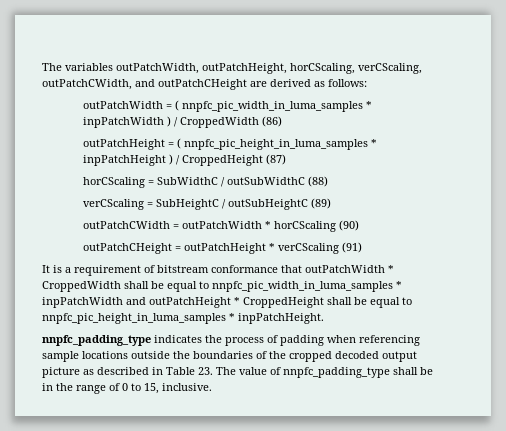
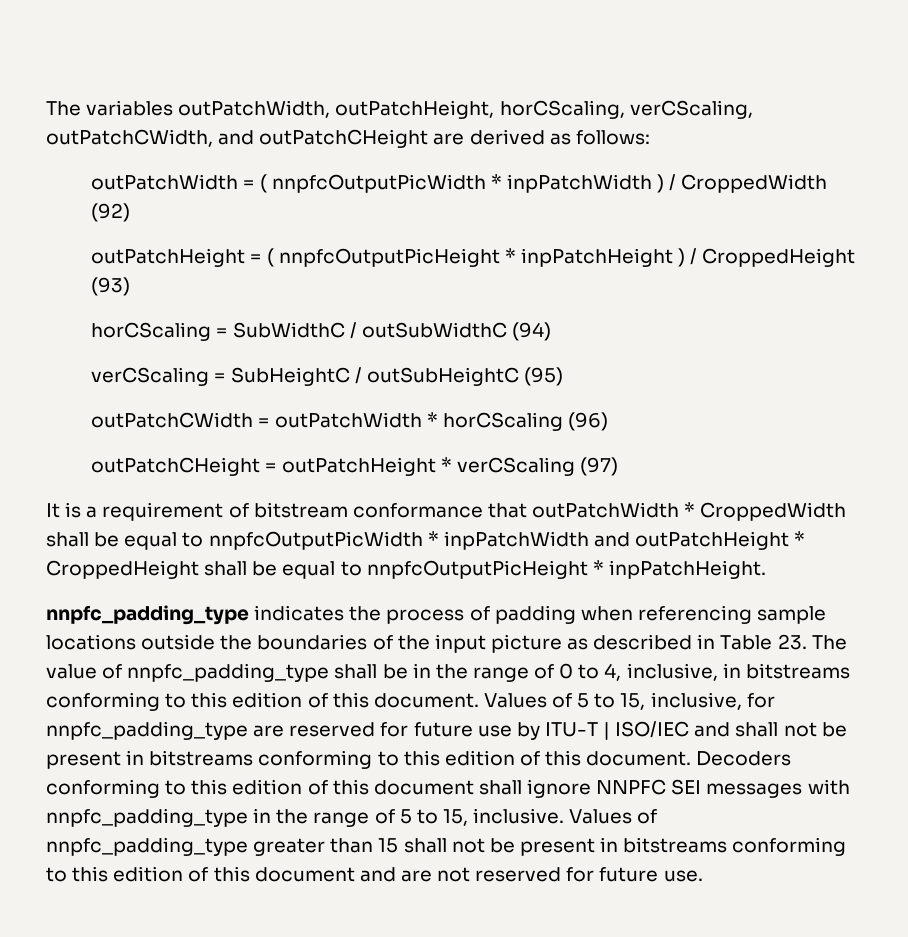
- outPatchWidth = ( nnpfc_pic_width_in_luma_samples * inpPatchWidth ) / CroppedWidth (86)
+ outPatchWidth = ( nnpfcOutputPicWidth * inpPatchWidth ) / CroppedWidth (92)
- outPatchHeight = ( nnpfc_pic_height_in_luma_samples * inpPatchHeight ) / CroppedHeight (87)
+ outPatchHeight = ( nnpfcOutputPicHeight * inpPatchHeight ) / CroppedHeight (93)
- horCScaling = SubWidthC / outSubWidthC (88)
+ horCScaling = SubWidthC / outSubWidthC (94)
- verCScaling = SubHeightC / outSubHeightC (89)
+ verCScaling = SubHeightC / outSubHeightC (95)
- outPatchCWidth = outPatchWidth * horCScaling (90)
+ outPatchCWidth = outPatchWidth * horCScaling (96)
- outPatchCHeight = outPatchHeight * verCScaling (91)
+ outPatchCHeight = outPatchHeight * verCScaling (97)
- It is a requirement of bitstream conformance that outPatchWidth * CroppedWidth shall be equal to nnpfc_pic_width_in_luma_samples * inpPatchWidth and outPatchHeight * CroppedHeight shall be equal to nnpfc_pic_height_in_luma_samples * inpPatchHeight.
+ It is a requirement of bitstream conformance that outPatchWidth * CroppedWidth shall be equal to nnpfcOutputPicWidth * inpPatchWidth and outPatchHeight * CroppedHeight shall be equal to nnpfcOutputPicHeight * inpPatchHeight.
- nnpfc_padding_type indicates the process of padding when referencing sample locations outside the boundaries of the cropped decoded output picture as described in Table 23. The value of nnpfc_padding_type shall be in the range of 0 to 15, inclusive.
+ nnpfc_padding_type indicates the process of padding when referencing sample locations outside the boundaries of the input picture as described in Table 23. The value of nnpfc_padding_type shall be in the range of 0 to 4, inclusive, in bitstreams conforming to this edition of this document. Values of 5 to 15, inclusive, for nnpfc_padding_type are reserved for future use by ITU-T | ISO/IEC and shall not be present in bitstreams conforming to this edition of this document. Decoders conforming to this edition of this document shall ignore NNPFC SEI messages with nnpfc_padding_type in the range of 5 to 15, inclusive. Values of nnpfc_padding_type greater than 15 shall not be present in bitstreams conforming to this edition of this document and are not reserved for future use.

